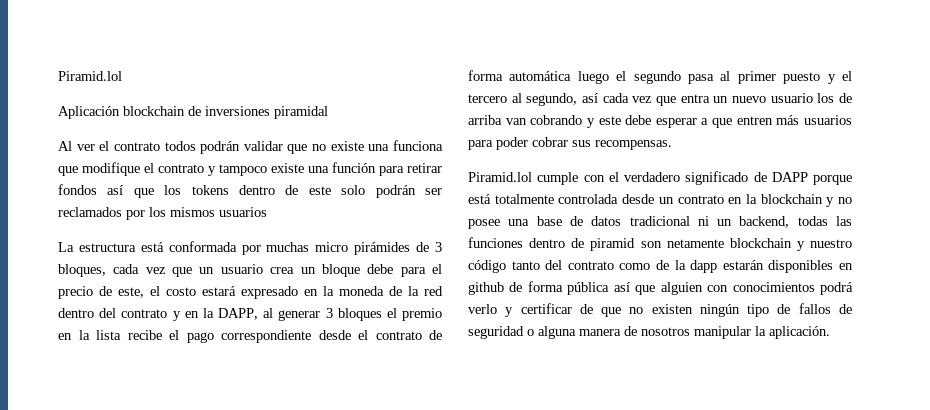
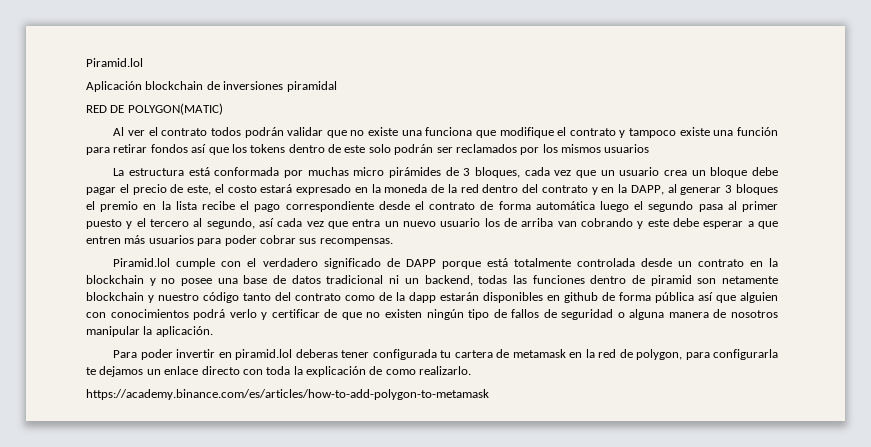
+ RED DE POLYGON(MATIC)
- La estructura está conformada por muchas micro pirámides de 3 bloques, cada vez que un usuario crea un bloque debe para el precio de este, el costo estará expresado en la moneda de la red dentro del contrato y en la DAPP, al generar 3 bloques el premio en la lista recibe el pago correspondiente desde el contrato de forma automática luego el segundo pasa al primer puesto y el tercero al segundo, así cada vez que entra un nuevo usuario los de arriba van cobrando y este debe esperar a que entren más usuarios para poder cobrar sus recompensas.
+ La estructura está conformada por muchas micro pirámides de 3 bloques, cada vez que un usuario crea un bloque debe pagar el precio de este, el costo estará expresado en la moneda de la red dentro del contrato y en la DAPP, al generar 3 bloques el premio en la lista recibe el pago correspondiente desde el contrato de forma automática luego el segundo pasa al primer puesto y el tercero al segundo, así cada vez que entra un nuevo usuario los de arriba van cobrando y este debe esperar a que entren más usuarios para poder cobrar sus recompensas.
+ Para poder invertir en piramid.lol deberas tener configurada tu cartera de metamask en la red de polygon, para configurarla te dejamos un enlace directo con toda la explicación de como realizarlo.
+ https://academy.binance.com/es/articles/how-to-add-polygon-to-metamask

